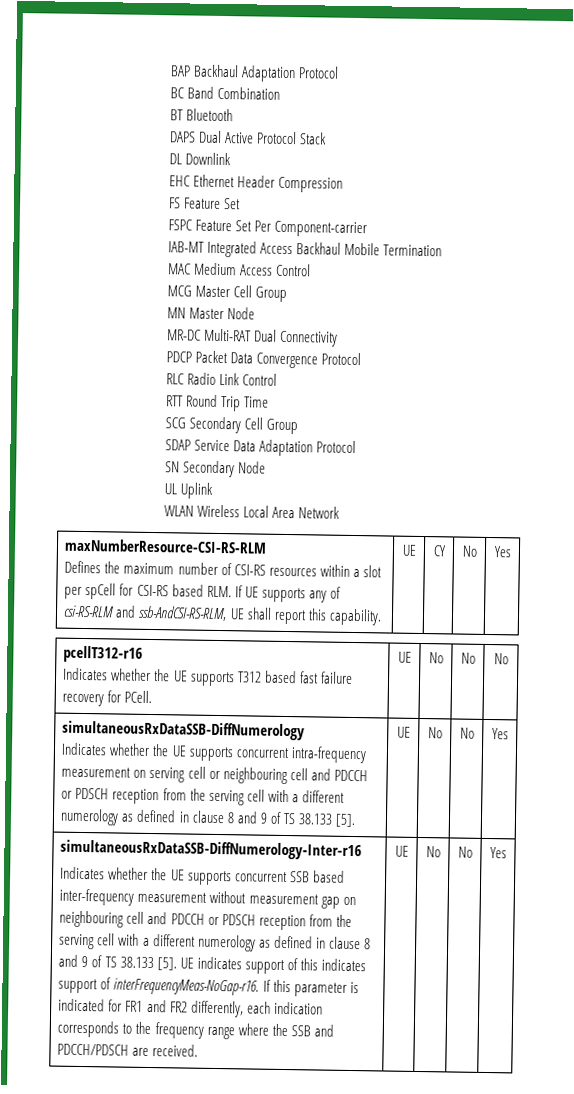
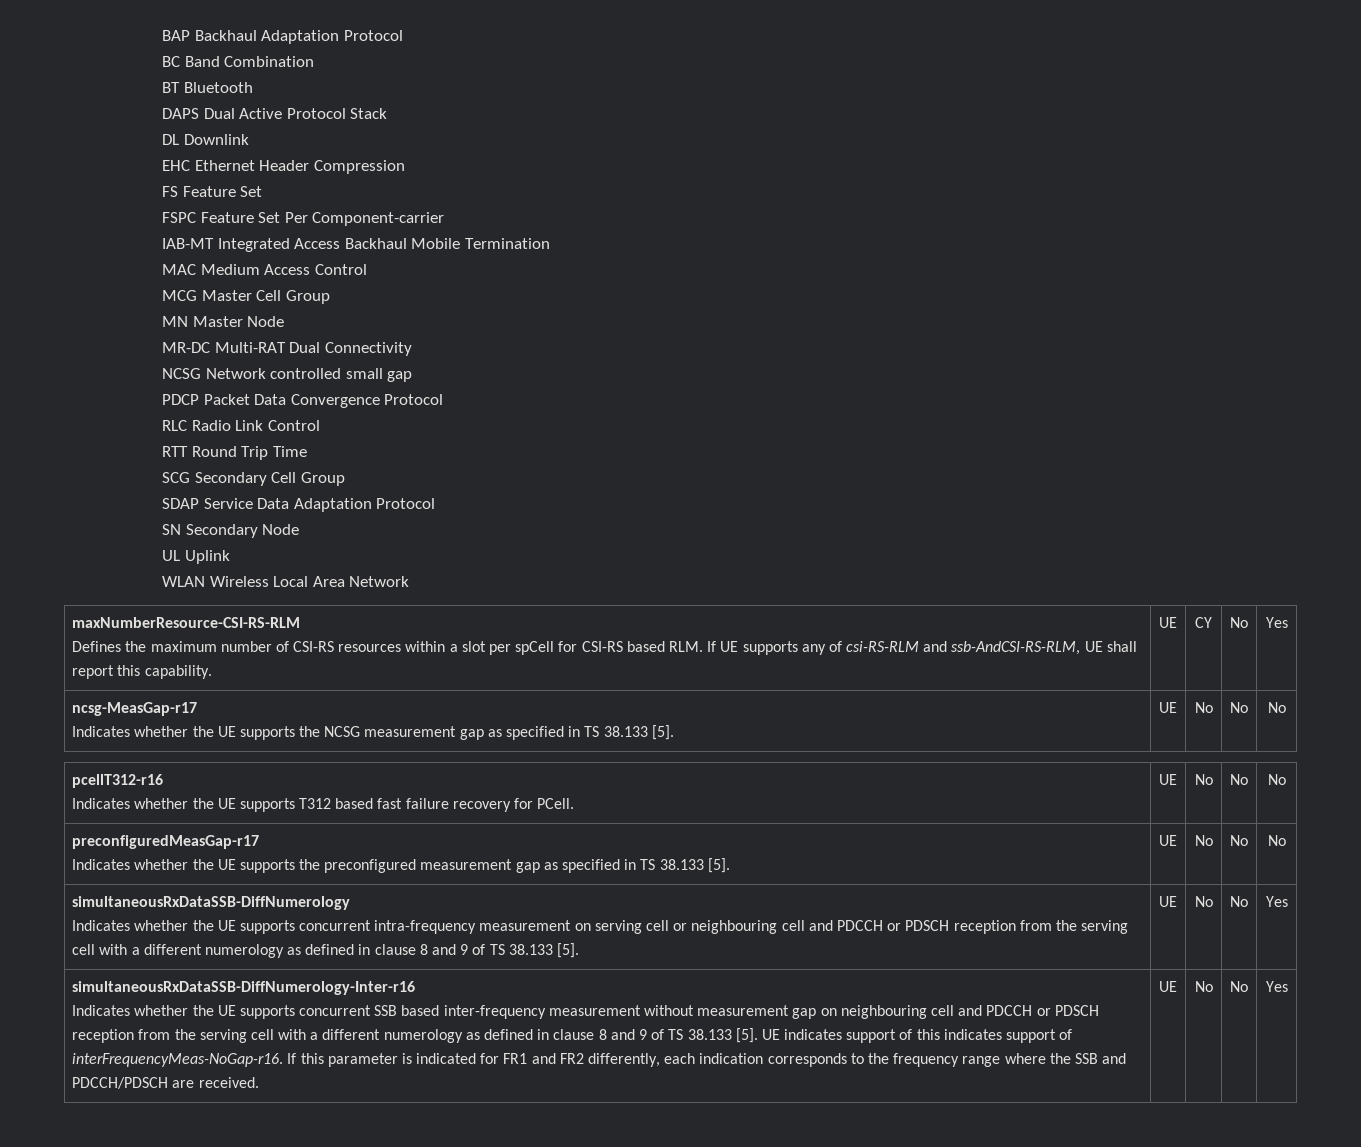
+ NCSG Network controlled small gap
+ ncsg-MeasGap-r17
+ Indicates whether the UE supports the NCSG measurement gap as specified in TS 38.133 [5]. | UE | No | No | No
+ preconfiguredMeasGap-r17
+ Indicates whether the UE supports the preconfigured measurement gap as specified in TS 38.133 [5]. | UE | No | No | No

